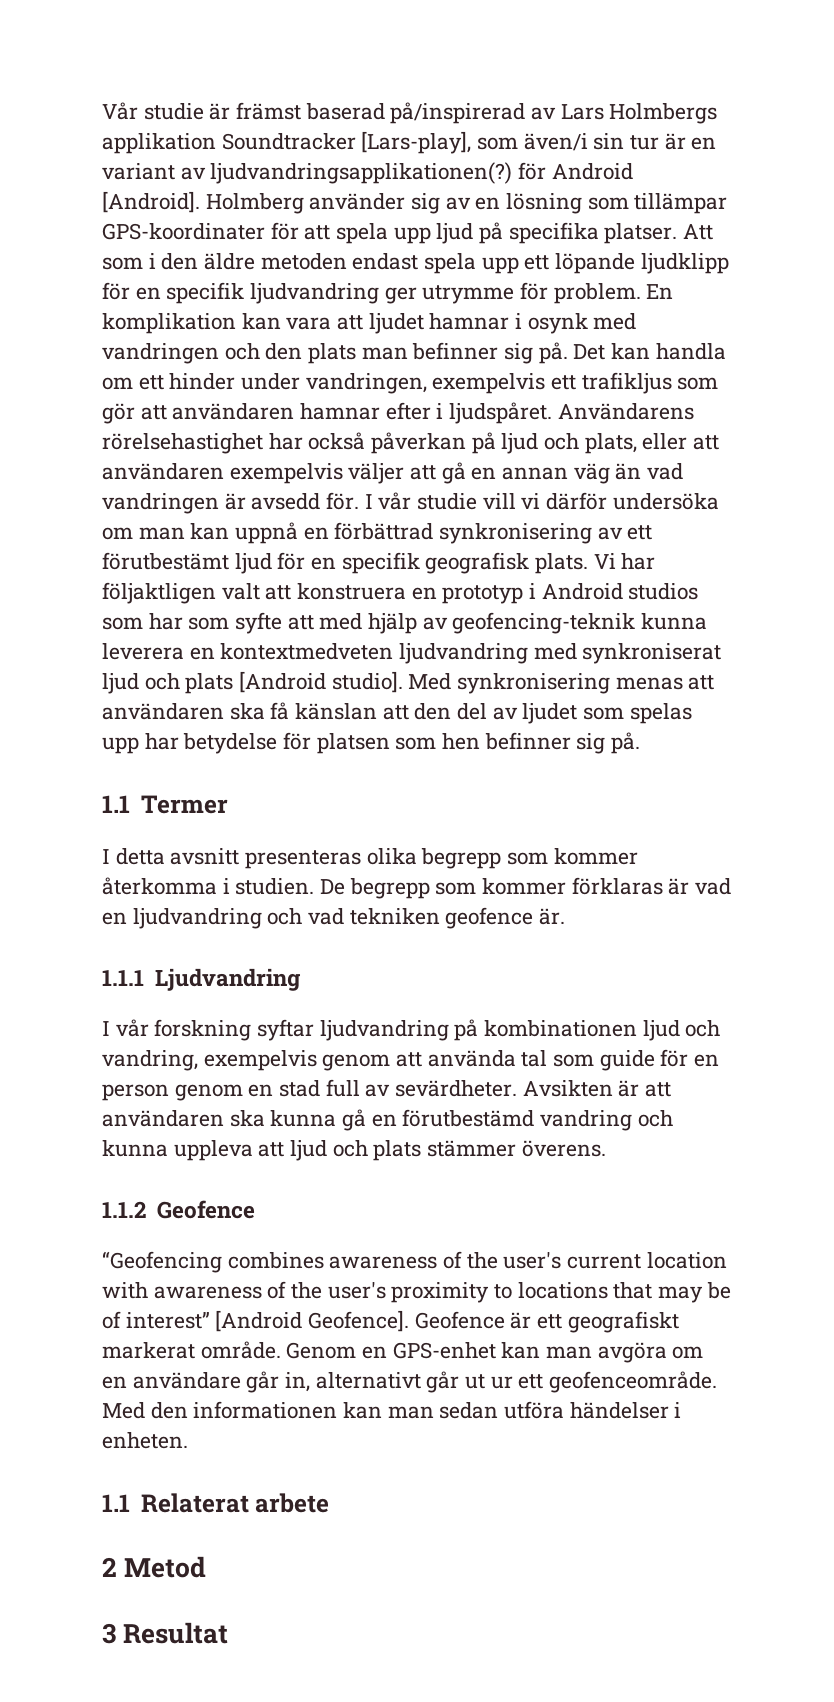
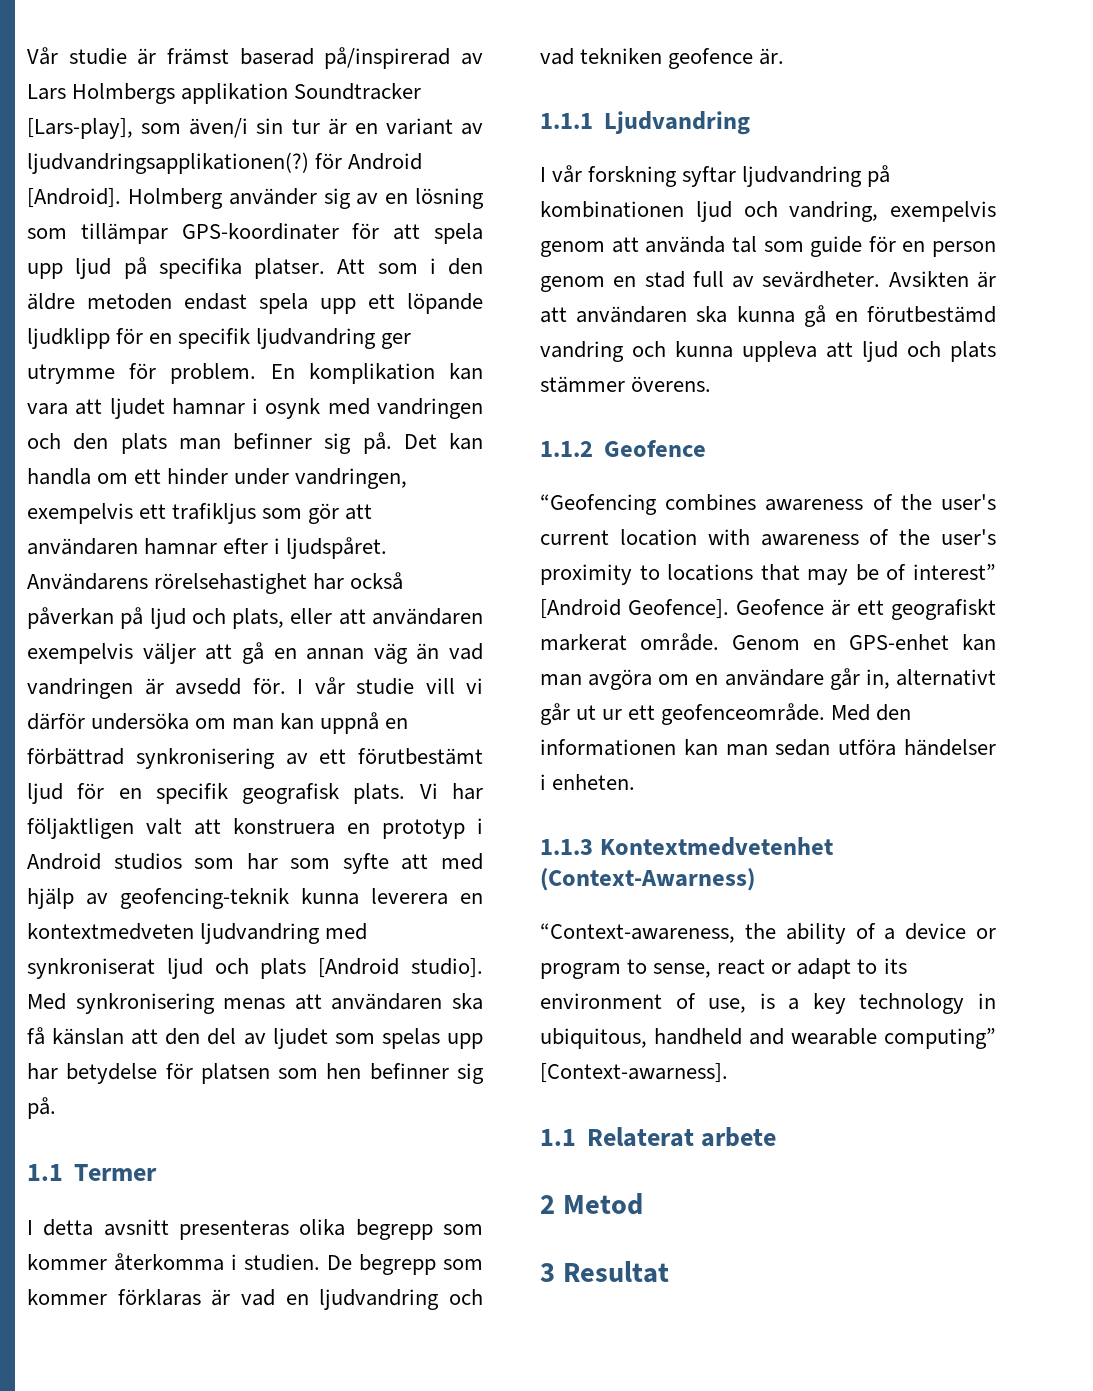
+ 1.1.3 Kontextmedvetenhet (Context-Awarness)
+ “Context-awareness, the ability of a device or program to sense, react or adapt to its environment of use, is a key technology in ubiquitous, handheld and wearable computing” [Context-awarness].

